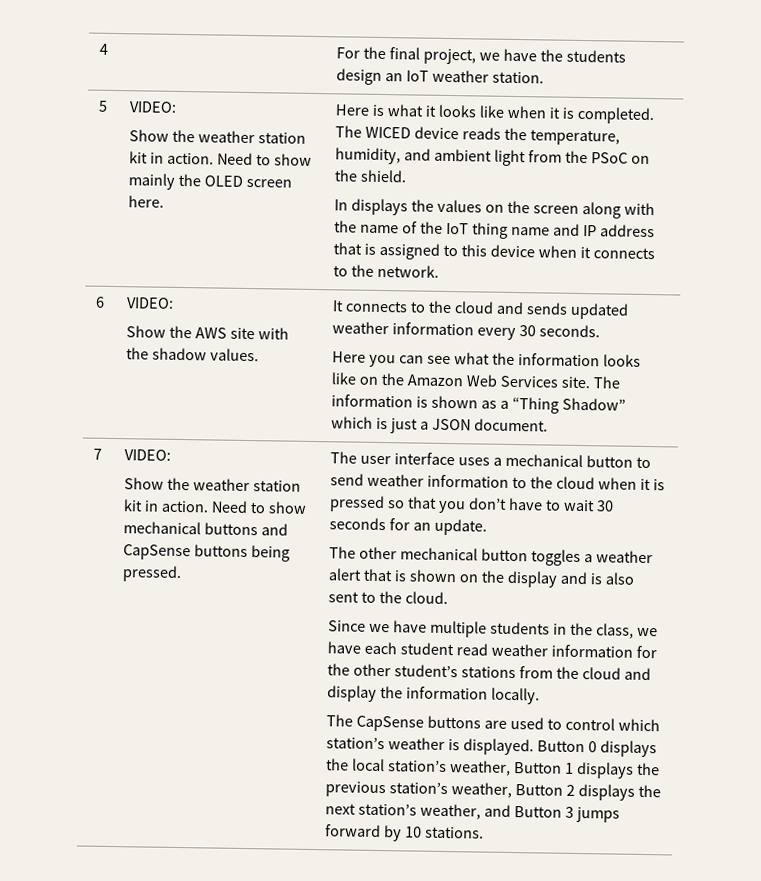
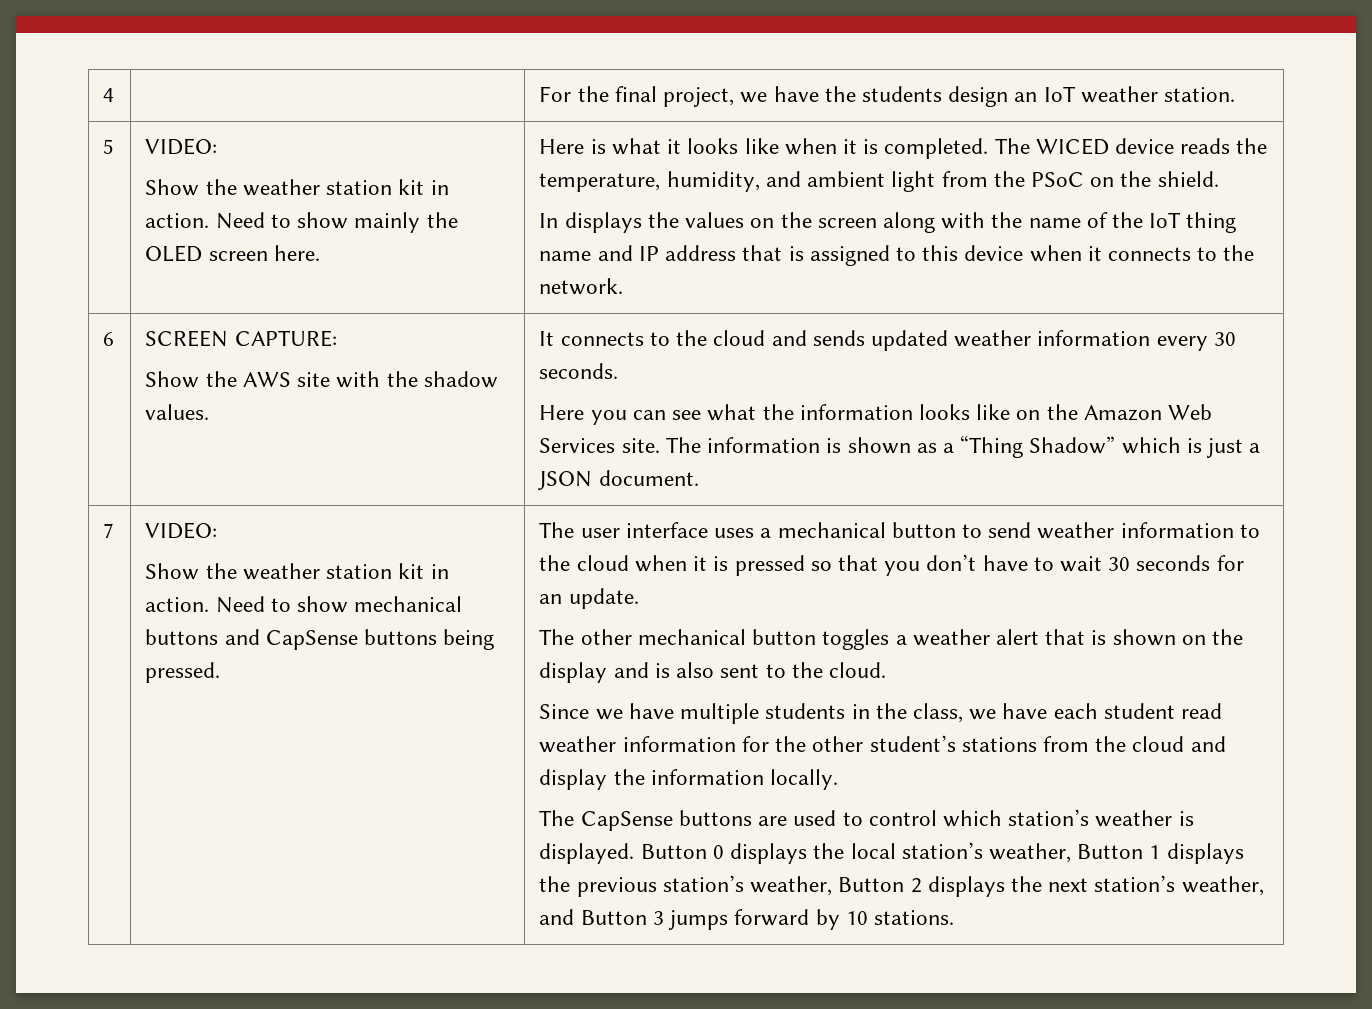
- 6 | VIDEO:
+ 6 | SCREEN CAPTURE:

